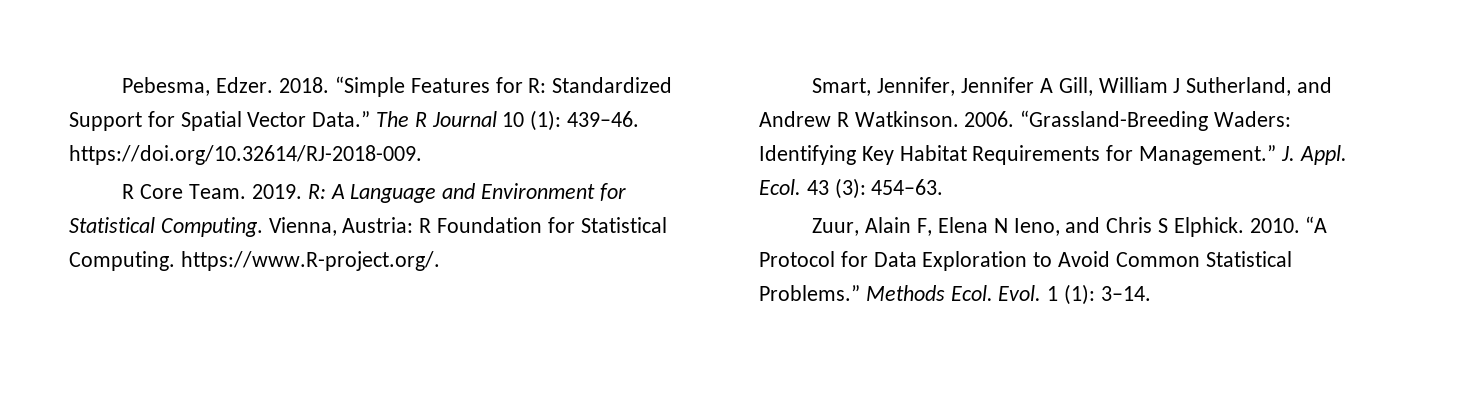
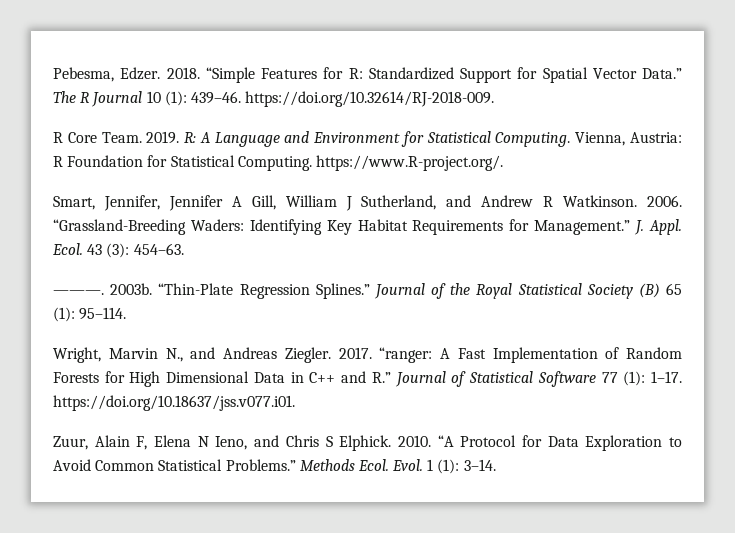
+ ———. 2003b. “Thin-Plate Regression Splines.” Journal of the Royal Statistical Society (B) 65 (1): 95–114.
+ Wright, Marvin N., and Andreas Ziegler. 2017. “ranger: A Fast Implementation of Random Forests for High Dimensional Data in C++ and R.” Journal of Statistical Software 77 (1): 1–17. https://doi.org/10.18637/jss.v077.i01.

